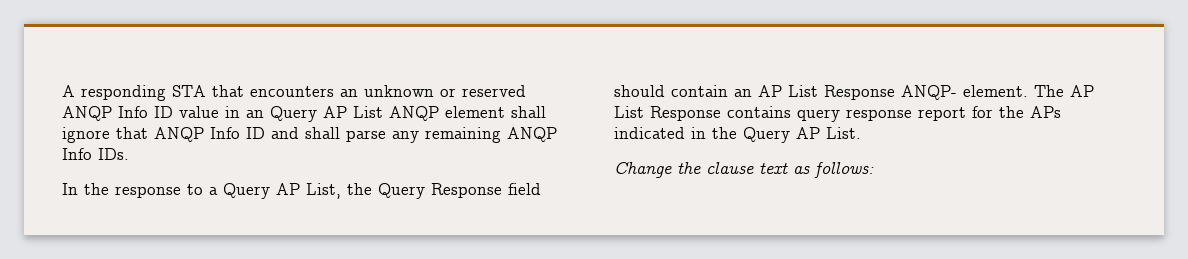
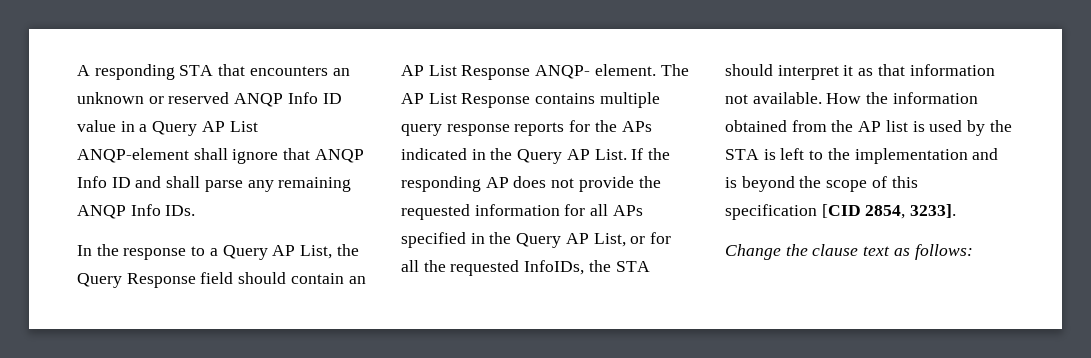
- A responding STA that encounters an unknown or reserved ANQP Info ID value in an Query AP List ANQP element shall ignore that ANQP Info ID and shall parse any remaining ANQP Info IDs.
+ A responding STA that encounters an unknown or reserved ANQP Info ID value in a Query AP List ANQP-element shall ignore that ANQP Info ID and shall parse any remaining ANQP Info IDs.
- The AP List Response contains query response report for the APs indicated in the Query AP List.
+ The AP List Response contains multiple query response reports for the APs indicated in the Query AP List. If the responding AP does not provide the requested information for all APs specified in the Query AP List, or for all the requested InfoIDs, the STA should interpret it as that information not available. How the information obtained from the AP list is used by the STA is left to the implementation and is beyond the scope of this specification [CID 2854, 3233].

